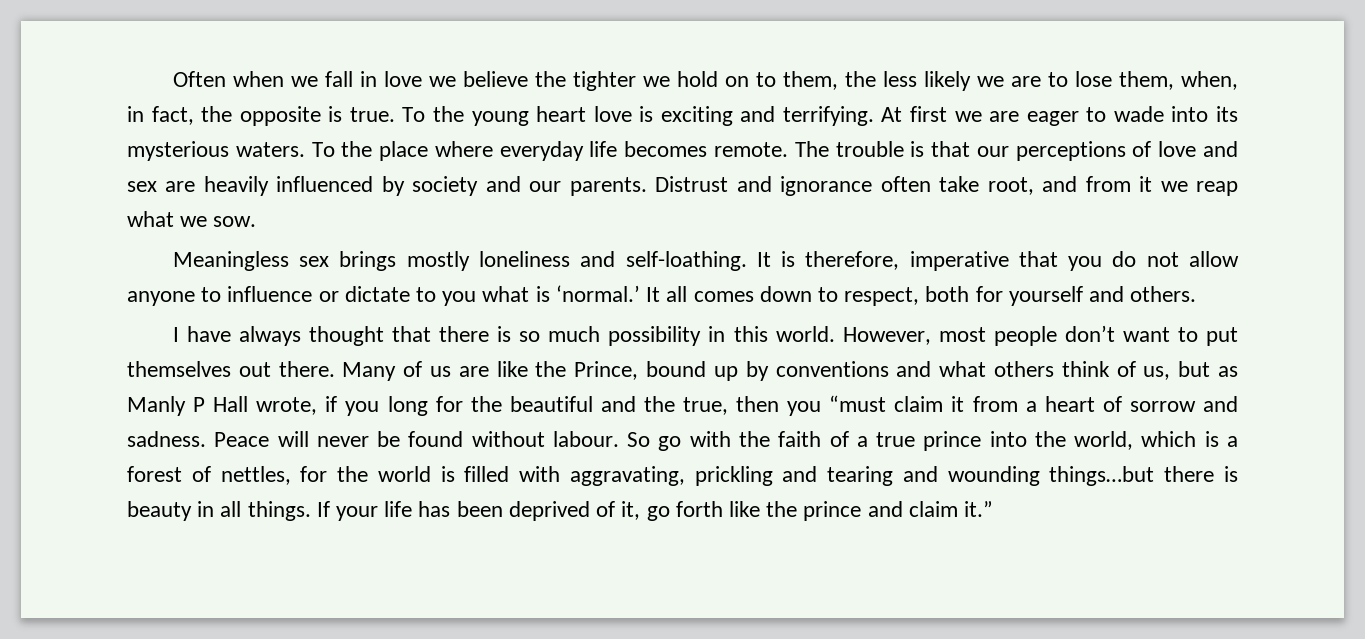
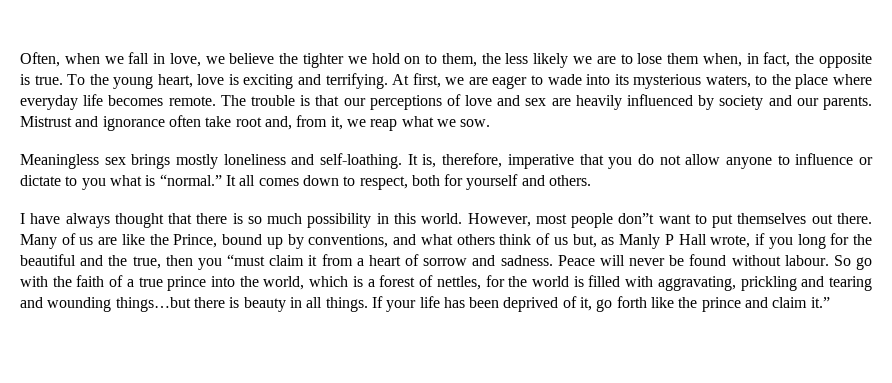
- Often when we fall in love we believe the tighter we hold on to them, the less likely we are to lose them, when, in fact, the opposite is true.
+ Often, when we fall in love, we believe the tighter we hold on to them, the less likely we are to lose them when, in fact, the opposite is true.
- To the young heart love is exciting and terrifying.
+ To the young heart, love is exciting and terrifying.
- At first we are eager to wade into its mysterious waters. To the place where everyday life becomes remote.
+ At first, we are eager to wade into its mysterious waters, to the place where everyday life becomes remote.
- Distrust and ignorance often take root, and from it we reap what we sow.
+ Mistrust and ignorance often take root and, from it, we reap what we sow.
- It is therefore, imperative that you do not allow anyone to influence or dictate to you what is ‘normal.’
+ It is, therefore, imperative that you do not allow anyone to influence or dictate to you what is “normal.”
- However, most people don’t want to put themselves out there.
+ However, most people don”t want to put themselves out there.
- Many of us are like the Prince, bound up by conventions and what others think of us, but as Manly P Hall wrote, if you long for the beautiful and the true, then you “must claim it from a heart of sorrow and sadness.
+ Many of us are like the Prince, bound up by conventions, and what others think of us but, as Manly P Hall wrote, if you long for the beautiful and the true, then you “must claim it from a heart of sorrow and sadness.

